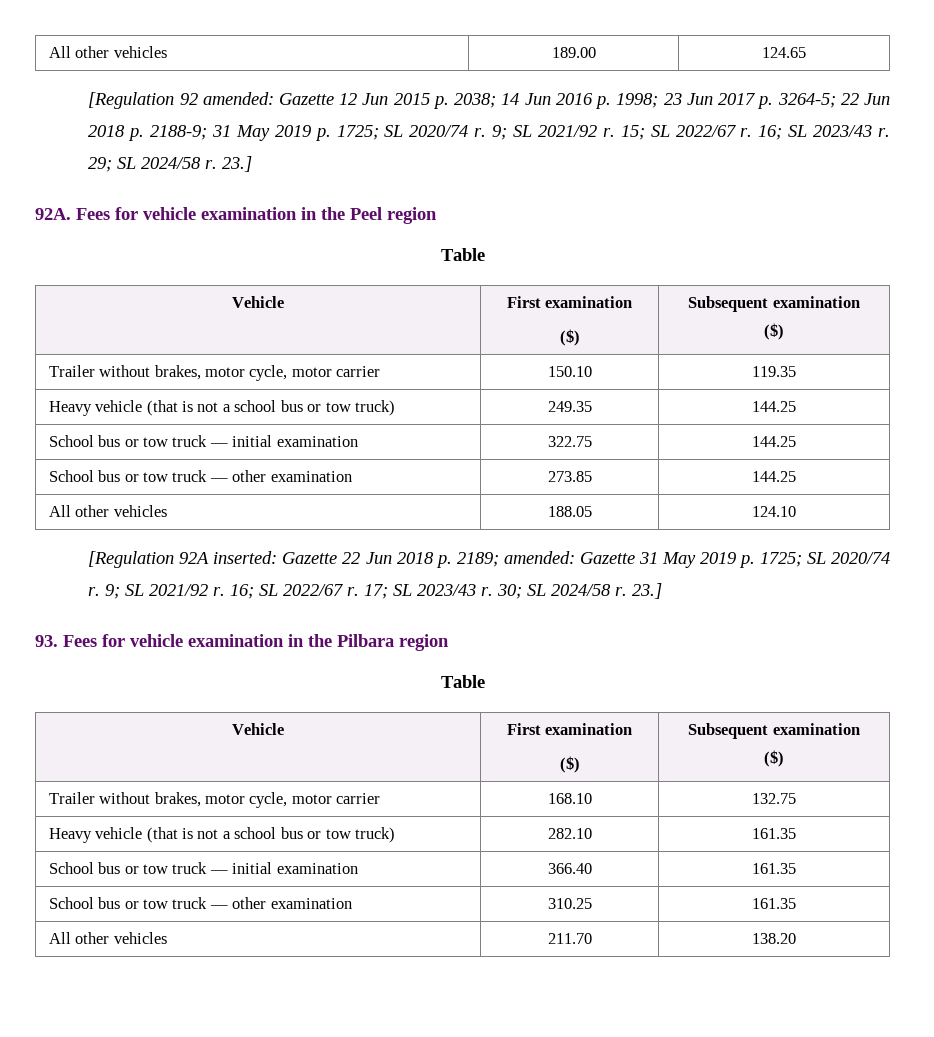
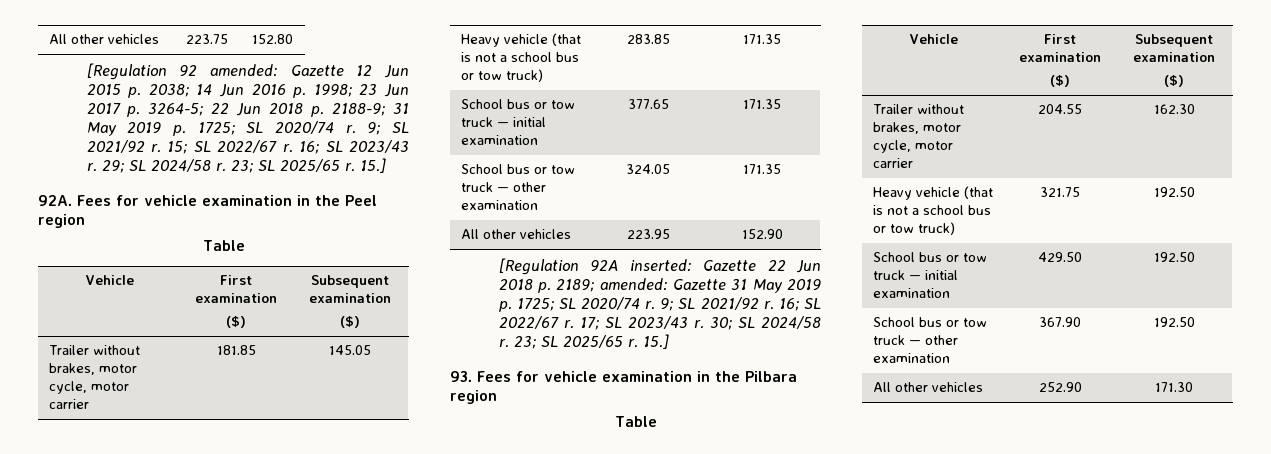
- All other vehicles | 189.00 | 124.65
+ All other vehicles | 223.75 | 152.80
- 29; SL 2024/58 r. 23.]
+ 29; SL 2024/58 r. 23; SL 2025/65 r. 15.]
- Trailer without brakes, motor cycle, motor carrier | 150.10 | 119.35
+ Trailer without brakes, motor cycle, motor carrier | 181.85 | 145.05
- Heavy vehicle (that is not a school bus or tow truck) | 249.35 | 144.25
- School bus or tow truck — initial examination | 322.75 | 144.25
- School bus or tow truck — other examination | 273.85 | 144.25
- All other vehicles | 188.05 | 124.10
+ Heavy vehicle (that is not a school bus or tow truck) | 283.85 | 171.35
+ School bus or tow truck — initial examination | 377.65 | 171.35
+ School bus or tow truck — other examination | 324.05 | 171.35
+ All other vehicles | 223.95 | 152.90
- 30; SL 2024/58 r. 23.]
+ 30; SL 2024/58 r. 23; SL 2025/65 r. 15.]
- Trailer without brakes, motor cycle, motor carrier | 168.10 | 132.75
+ Trailer without brakes, motor cycle, motor carrier | 204.55 | 162.30
- Heavy vehicle (that is not a school bus or tow truck) | 282.10 | 161.35
- School bus or tow truck — initial examination | 366.40 | 161.35
- School bus or tow truck — other examination | 310.25 | 161.35
- All other vehicles | 211.70 | 138.20
+ Heavy vehicle (that is not a school bus or tow truck) | 321.75 | 192.50
+ School bus or tow truck — initial examination | 429.50 | 192.50
+ School bus or tow truck — other examination | 367.90 | 192.50
+ All other vehicles | 252.90 | 171.30

